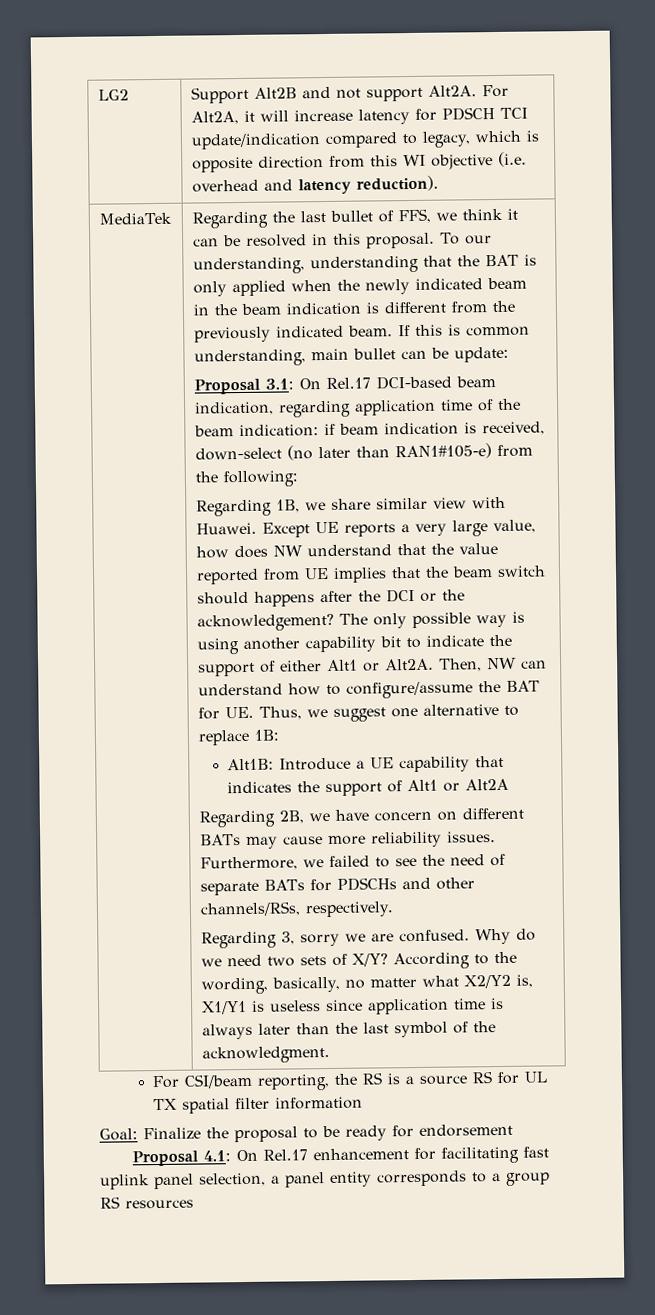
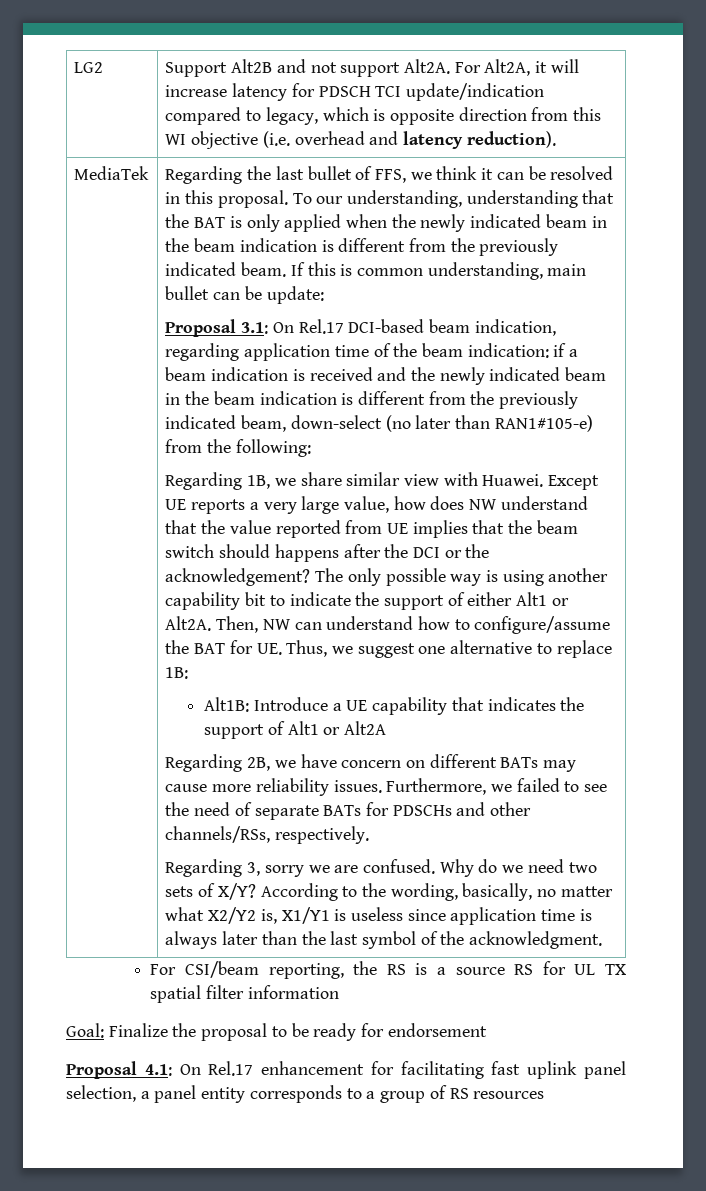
- Proposal 3.1: On Rel.17 DCI-based beam indication, regarding application time of the beam indication: if beam indication is received, down-select (no later than RAN1#105-e) from the following:
+ Proposal 3.1: On Rel.17 DCI-based beam indication, regarding application time of the beam indication: if a beam indication is received and the newly indicated beam in the beam indication is different from the previously indicated beam, down-select (no later than RAN1#105-e) from the following:
- Proposal 4.1: On Rel.17 enhancement for facilitating fast uplink panel selection, a panel entity corresponds to a group RS resources
+ Proposal 4.1: On Rel.17 enhancement for facilitating fast uplink panel selection, a panel entity corresponds to a group of RS resources

